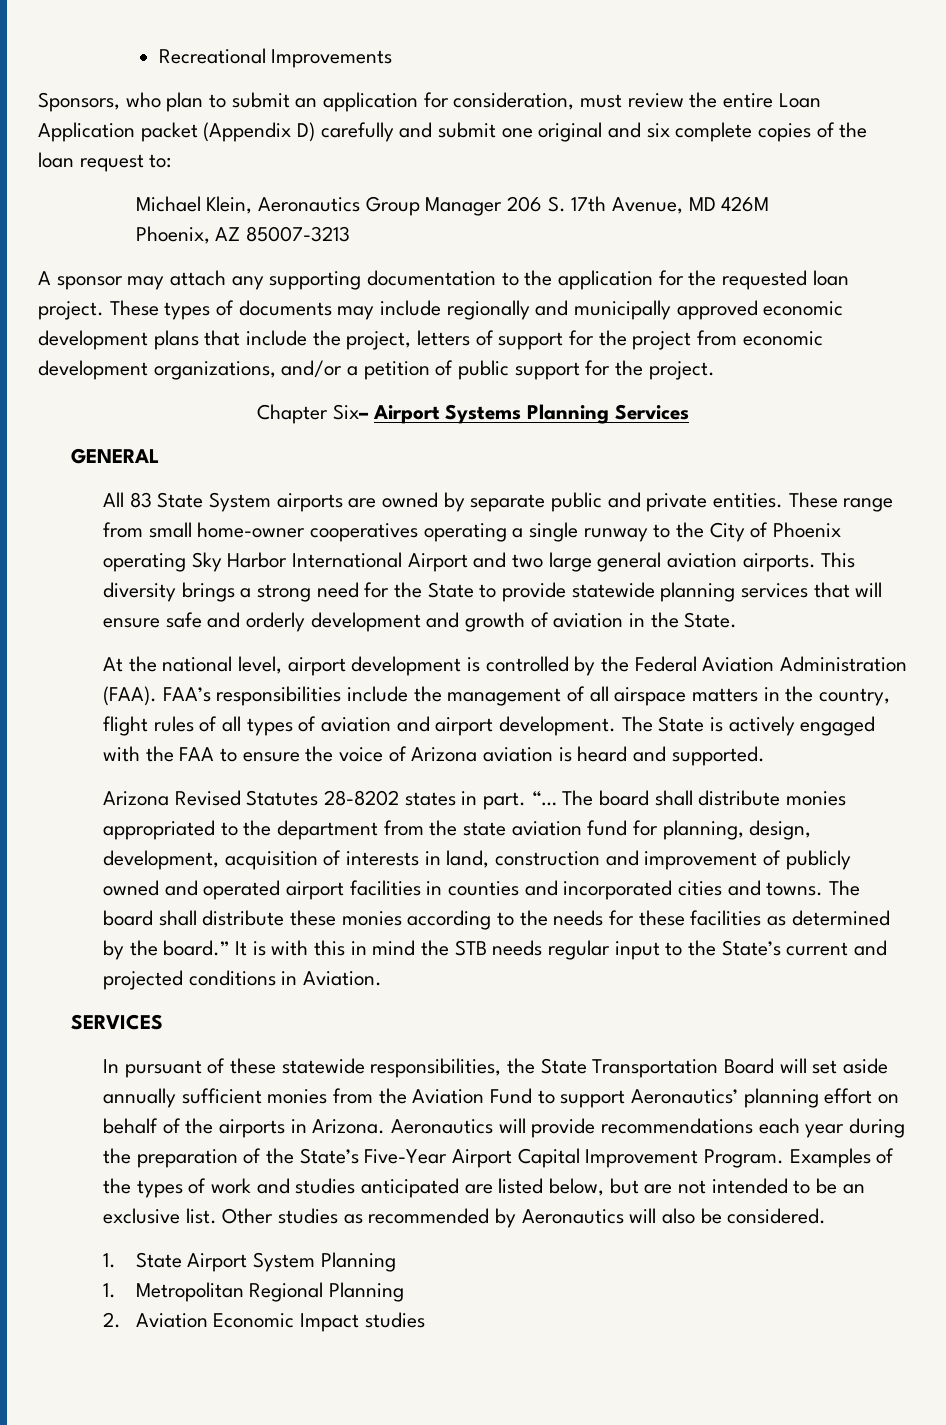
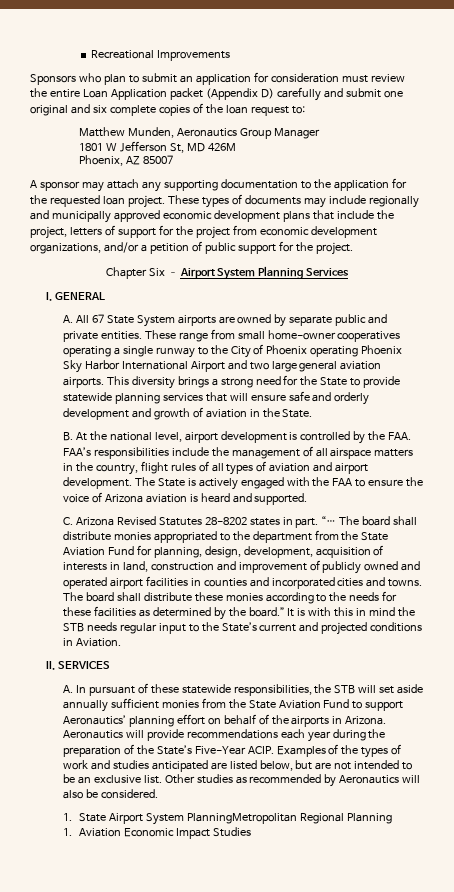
- Sponsors, who plan to submit an application for consideration, must review the entire Loan Application packet (Appendix D) carefully and submit one original and six complete copies of the loan request to:
+ Sponsors who plan to submit an application for consideration must review the entire Loan Application packet (Appendix D) carefully and submit one original and six complete copies of the loan request to:
- Michael Klein, Aeronautics Group Manager 206 S. 17th Avenue, MD 426M
+ Matthew Munden, Aeronautics Group Manager
+ 1801 W Jefferson St, MD 426M
- Phoenix, AZ 85007-3213
+ Phoenix, AZ 85007
- Chapter Six– Airport Systems Planning Services
+ Chapter Six – Airport System Planning Services
- GENERAL
+ I. GENERAL
- All 83 State System airports are owned by separate public and private entities.
+ A. All 67 State System airports are owned by separate public and private entities.
- These range from small home-owner cooperatives operating a single runway to the City of Phoenix operating Sky Harbor International Airport and two large general aviation airports.
+ These range from small home-owner cooperatives operating a single runway to the City of Phoenix operating Phoenix Sky Harbor International Airport and two large general aviation airports.
- At the national level, airport development is controlled by the Federal Aviation Administration (FAA). FAA’s responsibilities include the management of all airspace matters in the country, flight rules of all types of aviation and airport development.
+ B. At the national level, airport development is controlled by the FAA. FAA’s responsibilities include the management of all airspace matters in the country, flight rules of all types of aviation and airport development.
- Arizona Revised Statutes 28-8202 states in part.
+ C. Arizona Revised Statutes 28-8202 states in part.
- The board shall distribute monies appropriated to the department from the state aviation fund for planning, design, development, acquisition of interests in land, construction and improvement of publicly owned and operated airport facilities in counties and incorporated cities and towns.
+ The board shall distribute monies appropriated to the department from the State Aviation Fund for planning, design, development, acquisition of interests in land, construction and improvement of publicly owned and operated airport facilities in counties and incorporated cities and towns.
- SERVICES
+ II. SERVICES
- In pursuant of these statewide responsibilities, the State Transportation Board will set aside annually sufficient monies from the Aviation Fund to support Aeronautics’ planning effort on behalf of the airports in Arizona.
+ A. In pursuant of these statewide responsibilities, the STB will set aside annually sufficient monies from the State Aviation Fund to support Aeronautics’ planning effort on behalf of the airports in Arizona.
- Aeronautics will provide recommendations each year during the preparation of the State’s Five-Year Airport Capital Improvement Program.
+ Aeronautics will provide recommendations each year during the preparation of the State’s Five-Year ACIP.
- 1. State Airport System Planning
- 1. Metropolitan Regional Planning
+ 1. State Airport System PlanningMetropolitan Regional Planning
- 2. Aviation Economic Impact studies
+ 1. Aviation Economic Impact Studies

